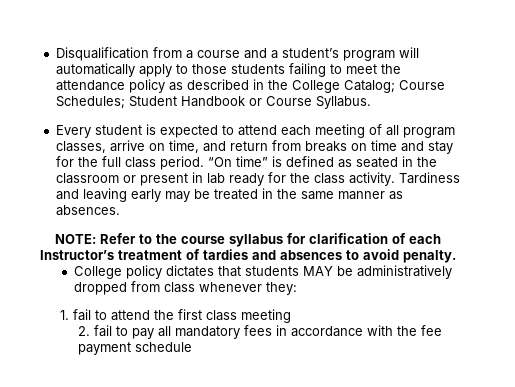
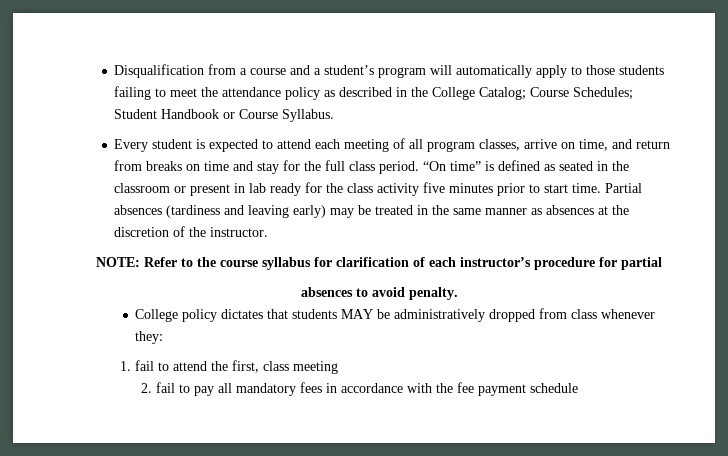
- “On time” is defined as seated in the classroom or present in lab ready for the class activity. Tardiness and leaving early may be treated in the same manner as absences.
+ “On time” is defined as seated in the classroom or present in lab ready for the class activity five minutes prior to start time. Partial absences (tardiness and leaving early) may be treated in the same manner as absences at the discretion of the instructor.
- NOTE: Refer to the course syllabus for clarification of each Instructor’s treatment of tardies and absences to avoid penalty.
+ NOTE: Refer to the course syllabus for clarification of each instructor’s procedure for partial
+ absences to avoid penalty.
- 1. fail to attend the first class meeting
+ 1. fail to attend the first, class meeting

